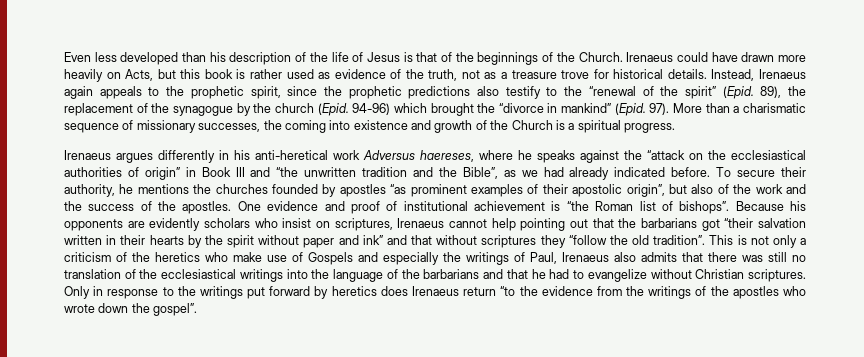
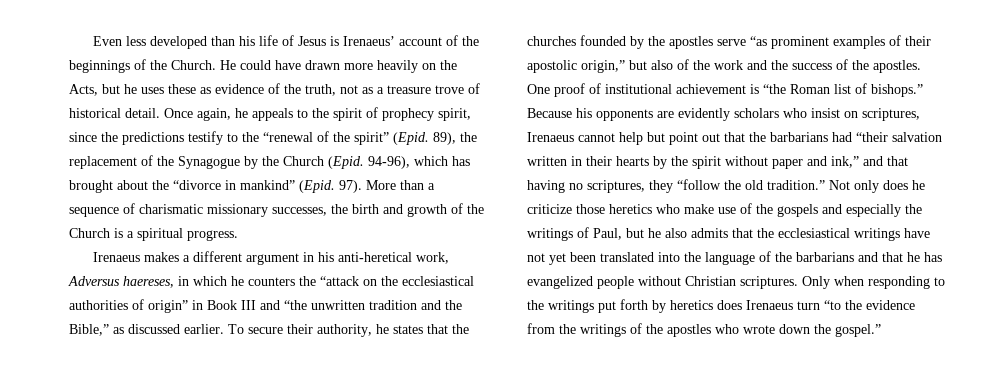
- Even less developed than his description of the life of Jesus is that of the beginnings of the Church.
+ Even less developed than his life of Jesus is Irenaeus’ account of the beginnings of the Church.
- Irenaeus could have drawn more heavily on Acts, but this book is rather used as evidence of the truth, not as a treasure trove for historical details. Instead, Irenaeus again appeals to the prophetic spirit, since the prophetic predictions also testify to the “renewal of the spirit” (Epid.
+ He could have drawn more heavily on the Acts, but he uses these as evidence of the truth, not as a treasure trove of historical detail. Once again, he appeals to the spirit of prophecy spirit, since the predictions testify to the “renewal of the spirit” (Epid.
- 89), the replacement of the synagogue by the church (Epid. 94-96) which brought the “divorce in mankind” (Epid.
+ 89), the replacement of the Synagogue by the Church (Epid. 94-96), which has brought about the “divorce in mankind” (Epid.
- More than a charismatic sequence of missionary successes, the coming into existence and growth of the Church is a spiritual progress.
+ More than a sequence of charismatic missionary successes, the birth and growth of the Church is a spiritual progress.
- Irenaeus argues differently in his anti-heretical work Adversus haereses, where he speaks against the “attack on the ecclesiastical authorities of origin” in Book III and “the unwritten tradition and the Bible”, as we had already indicated before.
+ Irenaeus makes a different argument in his anti-heretical work, Adversus haereses, in which he counters the “attack on the ecclesiastical authorities of origin” in Book III and “the unwritten tradition and the Bible,” as discussed earlier.
- To secure their authority, he mentions the churches founded by apostles “as prominent examples of their apostolic origin”, but also of the work and the success of the apostles.
+ To secure their authority, he states that the churches founded by the apostles serve “as prominent examples of their apostolic origin,” but also of the work and the success of the apostles.
- One evidence and proof of institutional achievement is “the Roman list of bishops”.
+ One proof of institutional achievement is “the Roman list of bishops.”
- Because his opponents are evidently scholars who insist on scriptures, Irenaeus cannot help pointing out that the barbarians got “their salvation written in their hearts by the spirit without paper and ink” and that without scriptures they “follow the old tradition”. This is not only a criticism of the heretics who make use of Gospels and especially the writings of Paul, Irenaeus also admits that there was still no translation of the ecclesiastical writings into the language of the barbarians and that he had to evangelize without Christian scriptures.
+ Because his opponents are evidently scholars who insist on scriptures, Irenaeus cannot help but point out that the barbarians had “their salvation written in their hearts by the spirit without paper and ink,” and that having no scriptures, they “follow the old tradition.” Not only does he criticize those heretics who make use of the gospels and especially the writings of Paul, but he also admits that the ecclesiastical writings have not yet been translated into the language of the barbarians and that he has evangelized people without Christian scriptures.
- Only in response to the writings put forward by heretics does Irenaeus return “to the evidence from the writings of the apostles who wrote down the gospel”.
+ Only when responding to the writings put forth by heretics does Irenaeus turn “to the evidence from the writings of the apostles who wrote down the gospel.”

